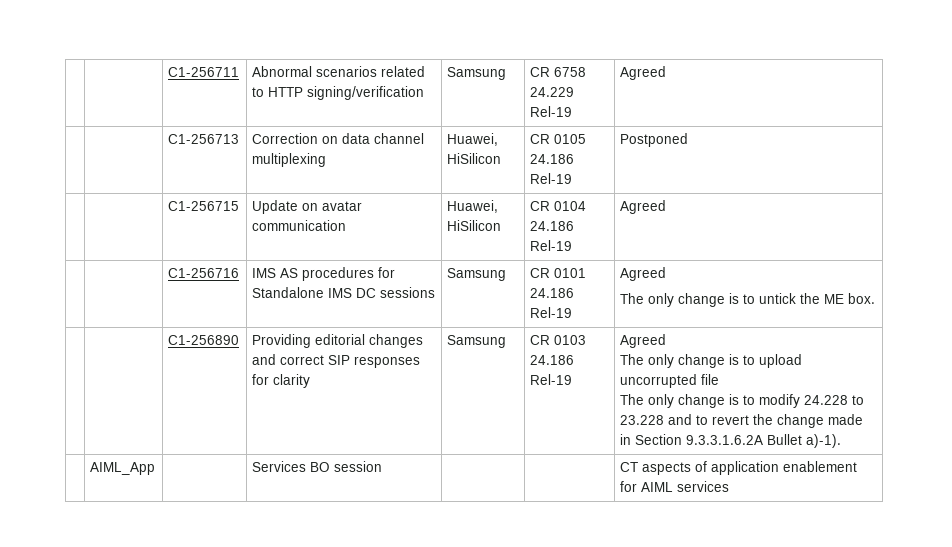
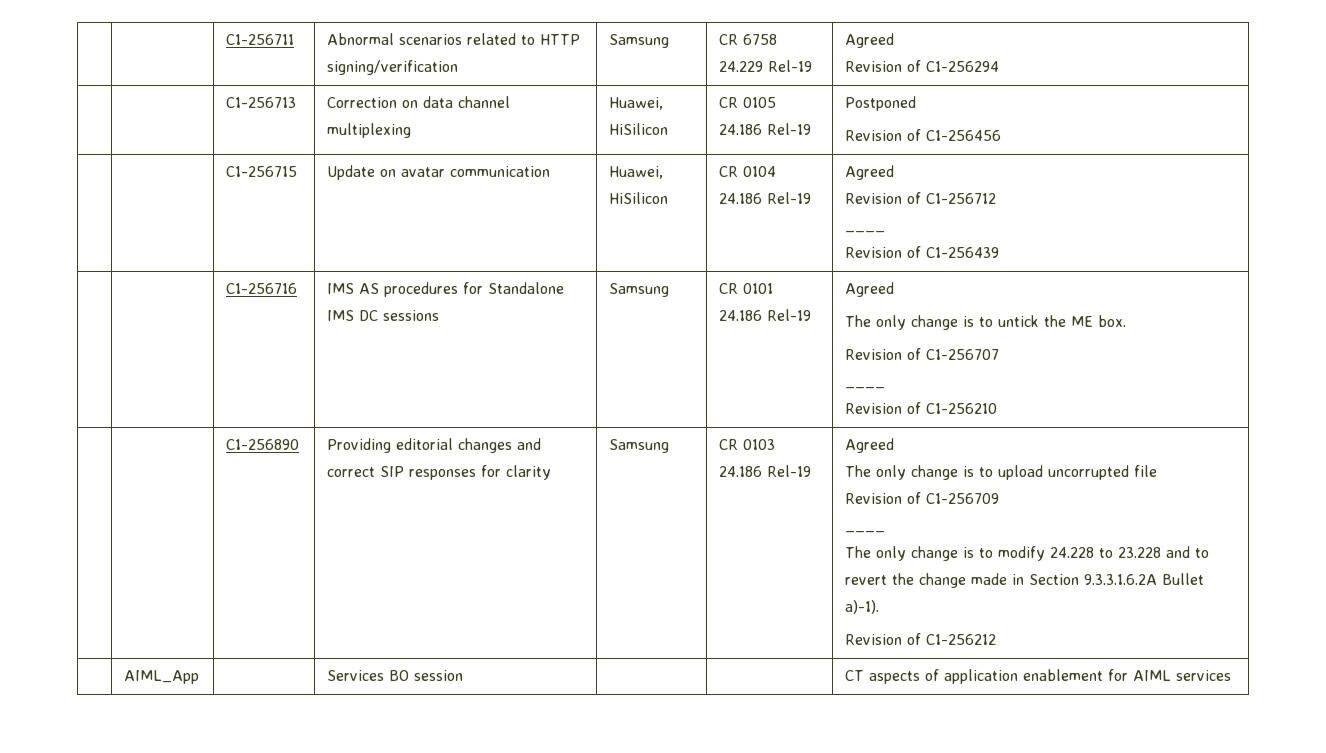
  | | C1-256711 | Abnormal scenarios related to HTTP signing/verification | Samsung | CR 6758 24.229 Rel-19 | Agreed
+ Revision of C1-256294
  | | C1-256713 | Correction on data channel multiplexing | Huawei, HiSilicon | CR 0105 24.186 Rel-19 | Postponed
+ Revision of C1-256456
  | | C1-256715 | Update on avatar communication | Huawei, HiSilicon | CR 0104 24.186 Rel-19 | Agreed
+ Revision of C1-256712
+ ____
+ Revision of C1-256439
  | | C1-256716 | IMS AS procedures for Standalone IMS DC sessions | Samsung | CR 0101 24.186 Rel-19 | Agreed
  The only change is to untick the ME box.
+ Revision of C1-256707
+ ____
+ Revision of C1-256210
+ Revision of C1-256709
+ ____
+ Revision of C1-256212

